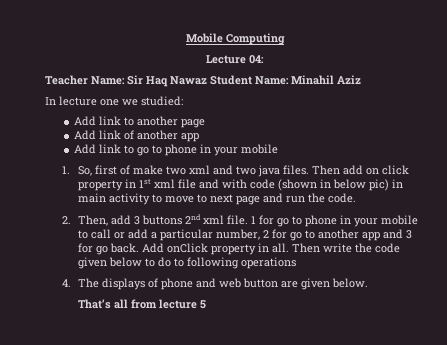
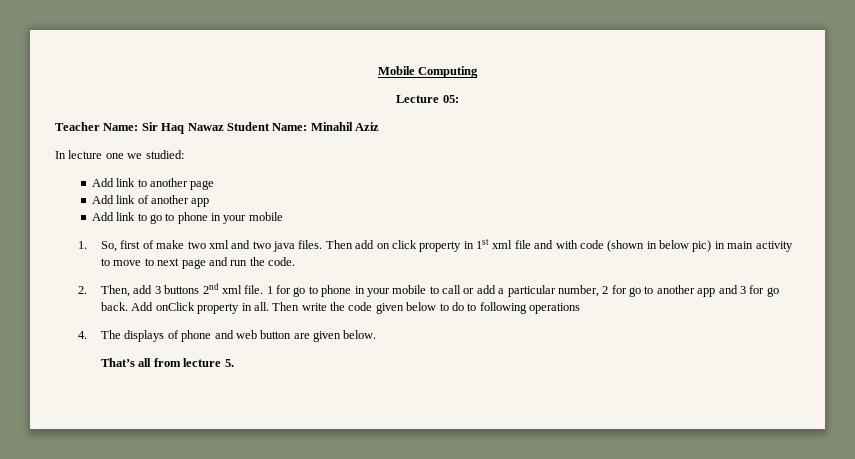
- Lecture 04:
+ Lecture 05:
- That’s all from lecture 5
+ That’s all from lecture 5.

